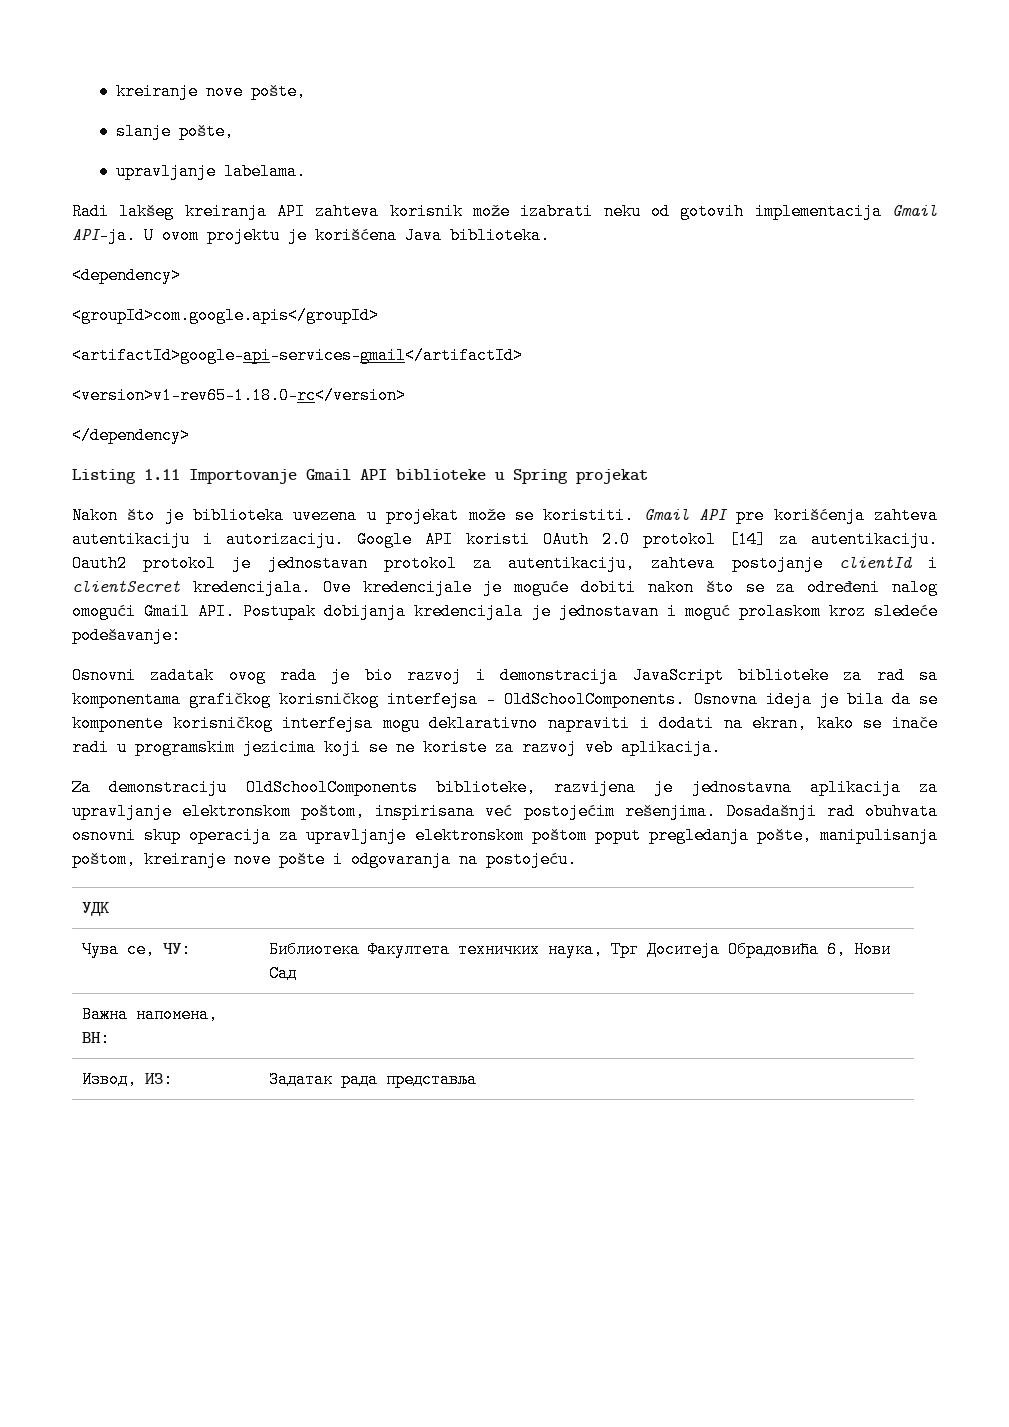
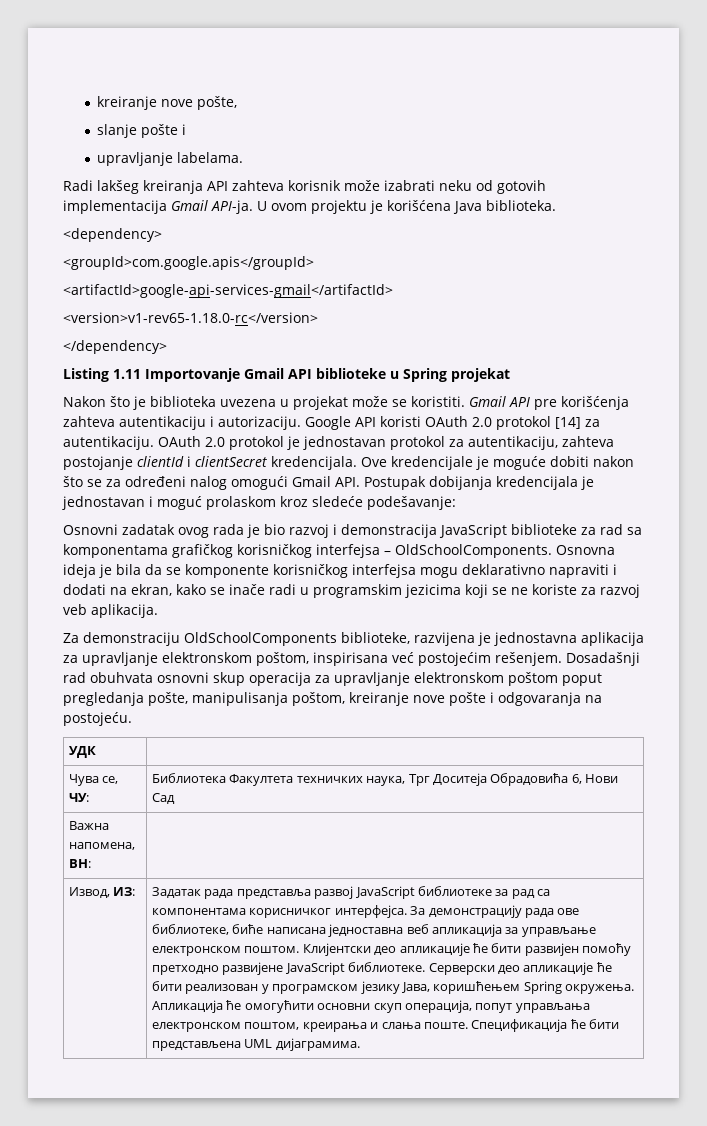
- slanje pošte,
+ slanje pošte i
- Oauth2 protokol je jednostavan protokol za autentikaciju, zahteva postojanje clientId i clientSecret kredencijala.
+ OАuth 2.0 protokol je jednostavan protokol za autentikaciju, zahteva postojanje clientId i clientSecret kredencijala.
- Za demonstraciju OldSchoolComponents biblioteke, razvijena je jednostavna aplikacija za upravljanje elektronskom poštom, inspirisana već postojećim rešenjima.
+ Za demonstraciju OldSchoolComponents biblioteke, razvijena je jednostavna aplikacija za upravljanje elektronskom poštom, inspirisana već postojećim rešenjem.
- Задатак рада представља
+ Задатак рада представља развој JavaScript библиотеке за рад са компонентама корисничког интерфејса. За демонстрацију рада ове библиотеке, биће написана једноставна веб апликација за управљање електронском поштом. Клијентски део апликације ће бити развијен помоћу претходно развијене JavaScript библиотеке. Cерверски део апликације ће бити реализован у програмском језику Јава, коришћењем Spring окружења. Апликација ће омогућити основни скуп операција, попут управљања електронском поштом, креирања и слања поште. Спецификација ће бити представљена UML дијаграмима.

